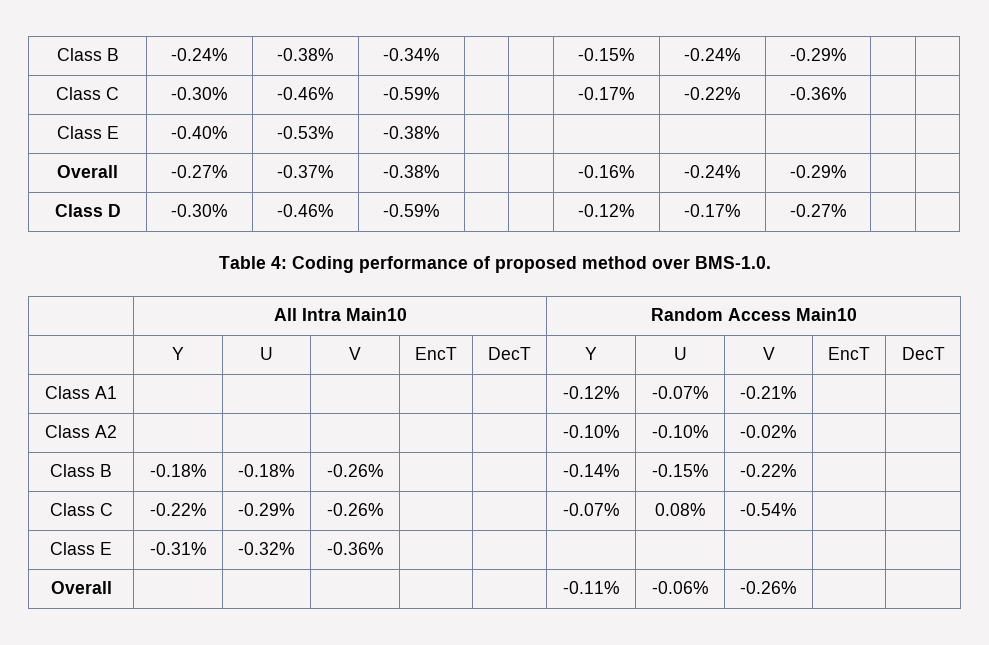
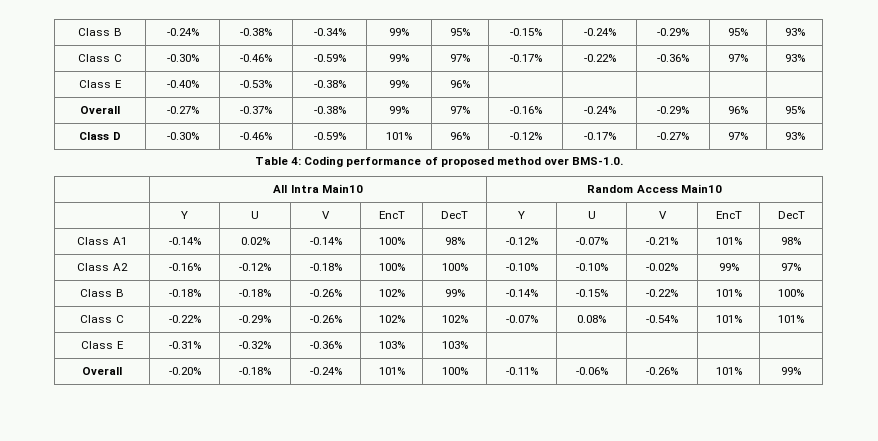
- Class B | -0.24% | -0.38% | -0.34% | | | -0.15% | -0.24% | -0.29% | |
+ Class B | -0.24% | -0.38% | -0.34% | 99% | 95% | -0.15% | -0.24% | -0.29% | 95% | 93%
- Class C | -0.30% | -0.46% | -0.59% | | | -0.17% | -0.22% | -0.36% | |
+ Class C | -0.30% | -0.46% | -0.59% | 99% | 97% | -0.17% | -0.22% | -0.36% | 97% | 93%
- Class E | -0.40% | -0.53% | -0.38% | | | | | | |
+ Class E | -0.40% | -0.53% | -0.38% | 99% | 96% | | | | |
- Overall | -0.27% | -0.37% | -0.38% | | | -0.16% | -0.24% | -0.29% | |
+ Overall | -0.27% | -0.37% | -0.38% | 99% | 97% | -0.16% | -0.24% | -0.29% | 96% | 95%
- Class D | -0.30% | -0.46% | -0.59% | | | -0.12% | -0.17% | -0.27% | |
+ Class D | -0.30% | -0.46% | -0.59% | 101% | 96% | -0.12% | -0.17% | -0.27% | 97% | 93%
- Class A1 | | | | | | -0.12% | -0.07% | -0.21% | |
+ Class A1 | -0.14% | 0.02% | -0.14% | 100% | 98% | -0.12% | -0.07% | -0.21% | 101% | 98%
- Class A2 | | | | | | -0.10% | -0.10% | -0.02% | |
+ Class A2 | -0.16% | -0.12% | -0.18% | 100% | 100% | -0.10% | -0.10% | -0.02% | 99% | 97%
- Class B | -0.18% | -0.18% | -0.26% | | | -0.14% | -0.15% | -0.22% | |
+ Class B | -0.18% | -0.18% | -0.26% | 102% | 99% | -0.14% | -0.15% | -0.22% | 101% | 100%
- Class C | -0.22% | -0.29% | -0.26% | | | -0.07% | 0.08% | -0.54% | |
+ Class C | -0.22% | -0.29% | -0.26% | 102% | 102% | -0.07% | 0.08% | -0.54% | 101% | 101%
- Class E | -0.31% | -0.32% | -0.36% | | | | | | |
- Overall | | | | | | -0.11% | -0.06% | -0.26% | |
+ Class E | -0.31% | -0.32% | -0.36% | 103% | 103% | | | | |
+ Overall | -0.20% | -0.18% | -0.24% | 101% | 100% | -0.11% | -0.06% | -0.26% | 101% | 99%

